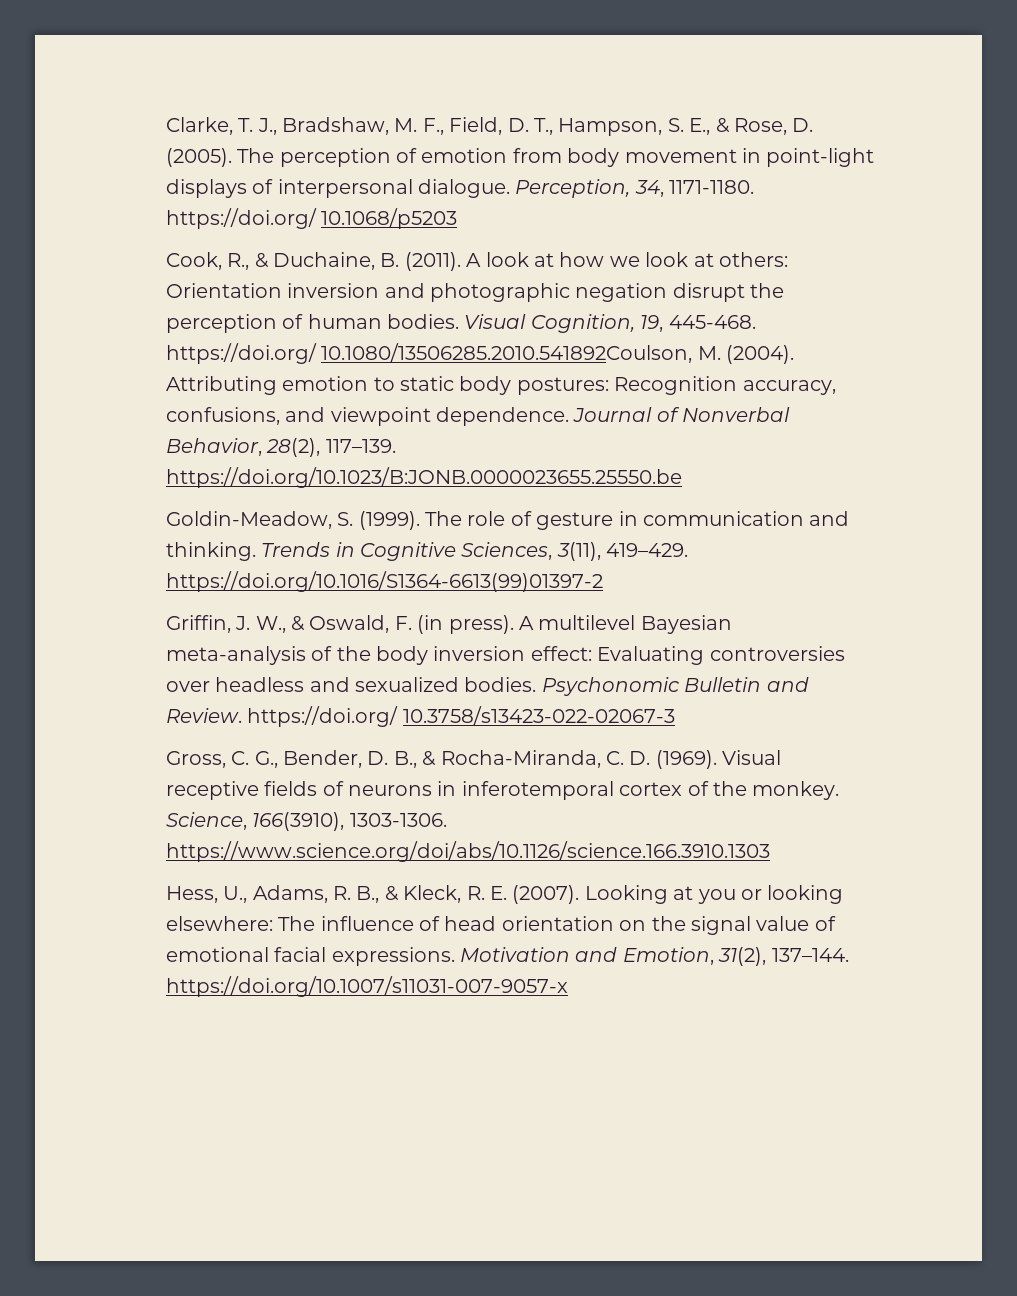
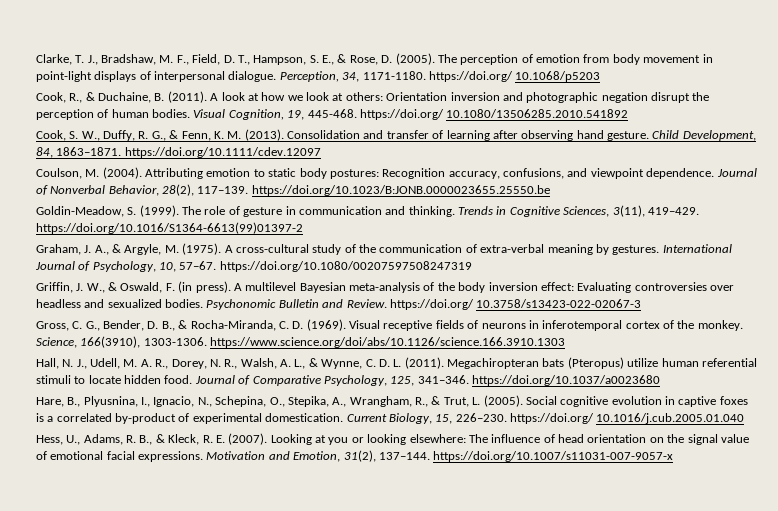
- Visual Cognition, 19, 445-468. https://doi.org/ 10.1080/13506285.2010.541892Coulson, M. (2004).
+ Visual Cognition, 19, 445-468. https://doi.org/ 10.1080/13506285.2010.541892
+ Cook, S. W., Duffy, R. G., & Fenn, K. M. (2013). Consolidation and transfer of learning after observing hand gesture. Child Development, 84, 1863–1871. https://doi.org/10.1111/cdev.12097
+ Coulson, M. (2004).
+ Graham, J. A., & Argyle, M. (1975). A cross-cultural study of the communication of extra-verbal meaning by gestures. International Journal of Psychology, 10, 57–67. https://doi.org/10.1080/00207597508247319
+ Hall, N. J., Udell, M. A. R., Dorey, N. R., Walsh, A. L., & Wynne, C. D. L. (2011). Megachiropteran bats (Pteropus) utilize human referential stimuli to locate hidden food. Journal of Comparative Psychology, 125, 341–346. https://doi.org/10.1037/a0023680
+ Hare, B., Plyusnina, I., Ignacio, N., Schepina, O., Stepika, A., Wrangham, R., & Trut, L. (2005). Social cognitive evolution in captive foxes is a correlated by-product of experimental domestication. Current Biology, 15, 226–230. https://doi.org/ 10.1016/j.cub.2005.01.040

